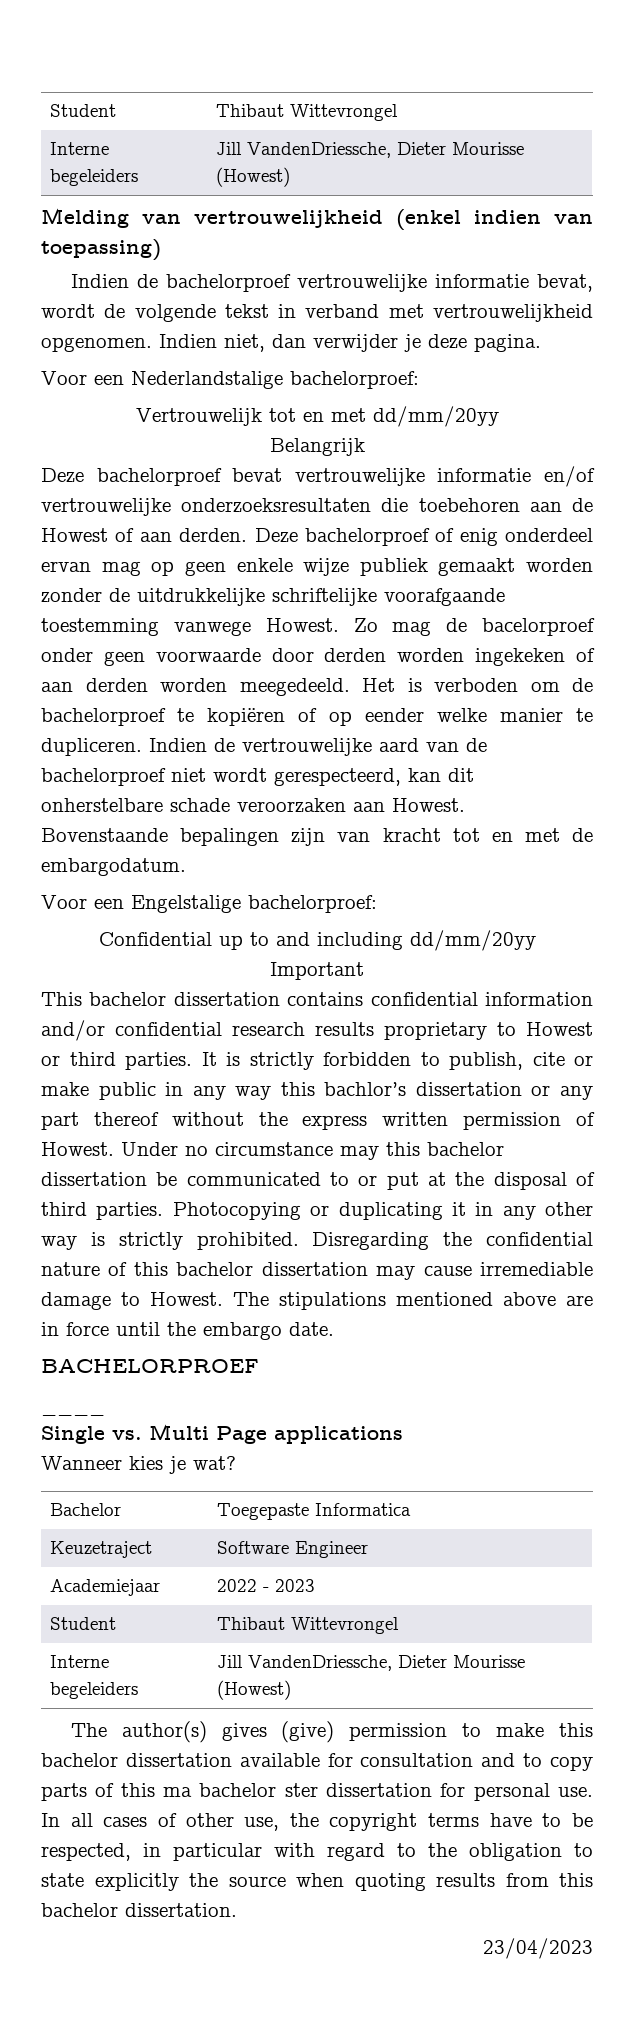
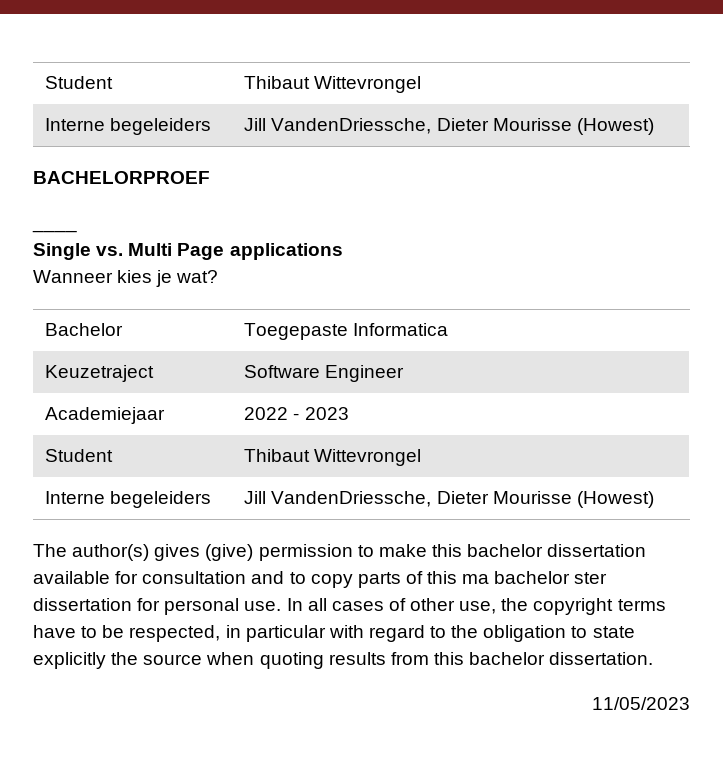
- Melding van vertrouwelijkheid (enkel indien van toepassing)
- Indien de bachelorproef vertrouwelijke informatie bevat, wordt de volgende tekst in verband met vertrouwelijkheid opgenomen. Indien niet, dan verwijder je deze pagina.
- Voor een Nederlandstalige bachelorproef:
- Vertrouwelijk tot en met dd/mm/20yy
- Belangrijk
- Deze bachelorproef bevat vertrouwelijke informatie en/of vertrouwelijke onderzoeksresultaten die toebehoren aan de Howest of aan derden. Deze bachelorproef of enig onderdeel ervan mag op geen enkele wijze publiek gemaakt worden zonder de uitdrukkelijke schriftelijke voorafgaande toestemming vanwege Howest. Zo mag de bacelorproef onder geen voorwaarde door derden worden ingekeken of aan derden worden meegedeeld. Het is verboden om de bachelorproef te kopiëren of op eender welke manier te dupliceren. Indien de vertrouwelijke aard van de bachelorproef niet wordt gerespecteerd, kan dit onherstelbare schade veroorzaken aan Howest. Bovenstaande bepalingen zijn van kracht tot en met de embargodatum.
- Voor een Engelstalige bachelorproef:
- Confidential up to and including dd/mm/20yy
- Important
- This bachelor dissertation contains confidential information and/or confidential research results proprietary to Howest or third parties. It is strictly forbidden to publish, cite or make public in any way this bachlor’s dissertation or any part thereof without the express written permission of Howest. Under no circumstance may this bachelor dissertation be communicated to or put at the disposal of third parties. Photocopying or duplicating it in any other way is strictly prohibited. Disregarding the confidential nature of this bachelor dissertation may cause irremediable damage to Howest. The stipulations mentioned above are in force until the embargo date.
- 23/04/2023
+ 11/05/2023

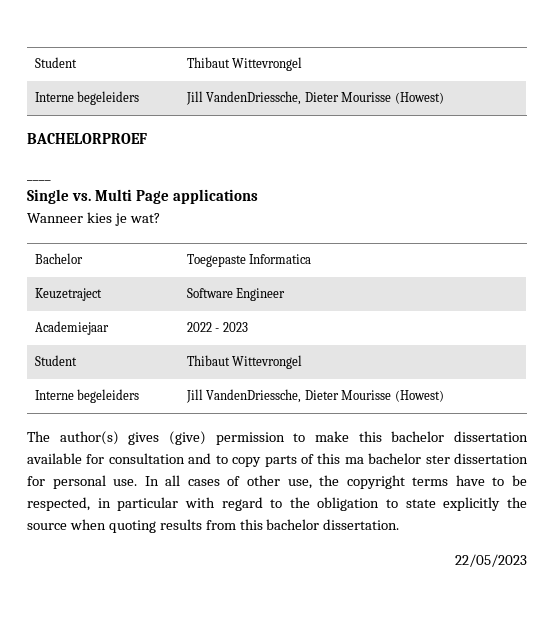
- 11/05/2023
+ 22/05/2023

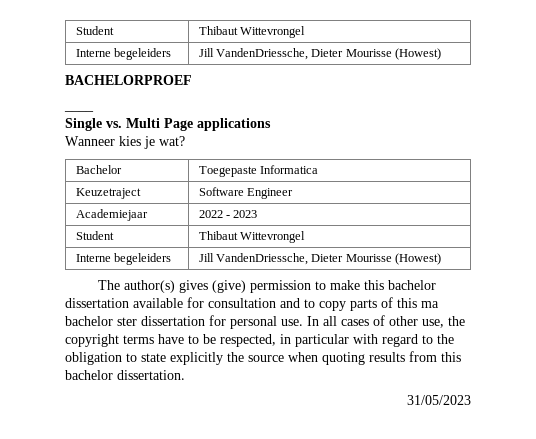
- 22/05/2023
+ 31/05/2023

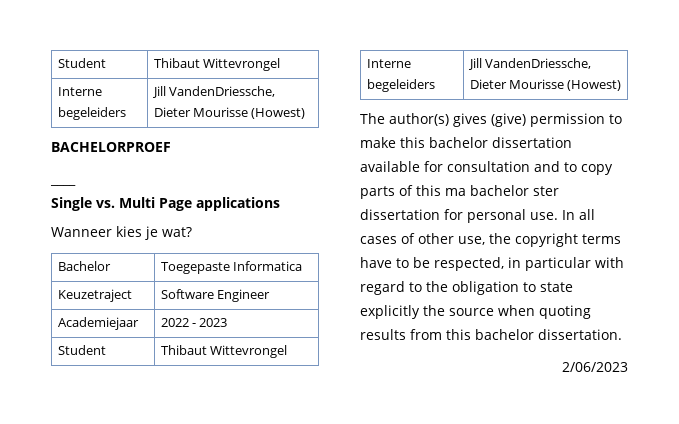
- 31/05/2023
+ 2/06/2023

